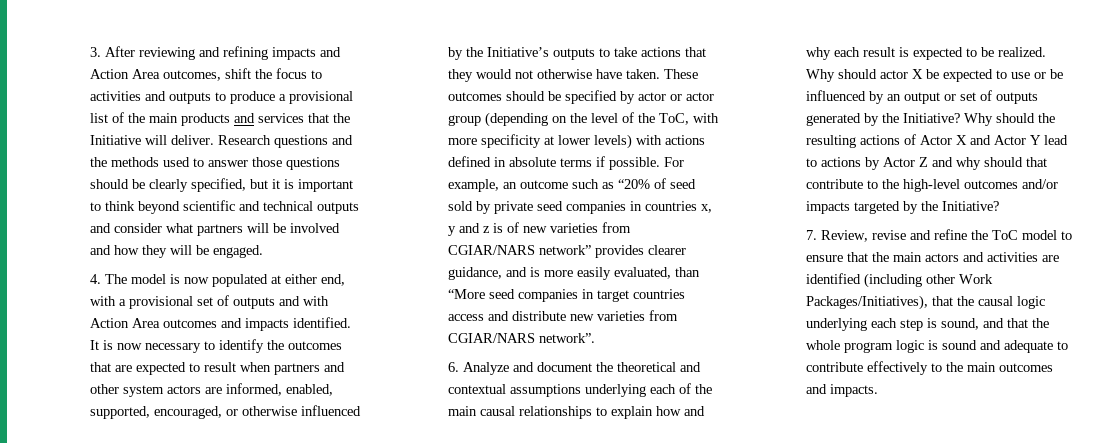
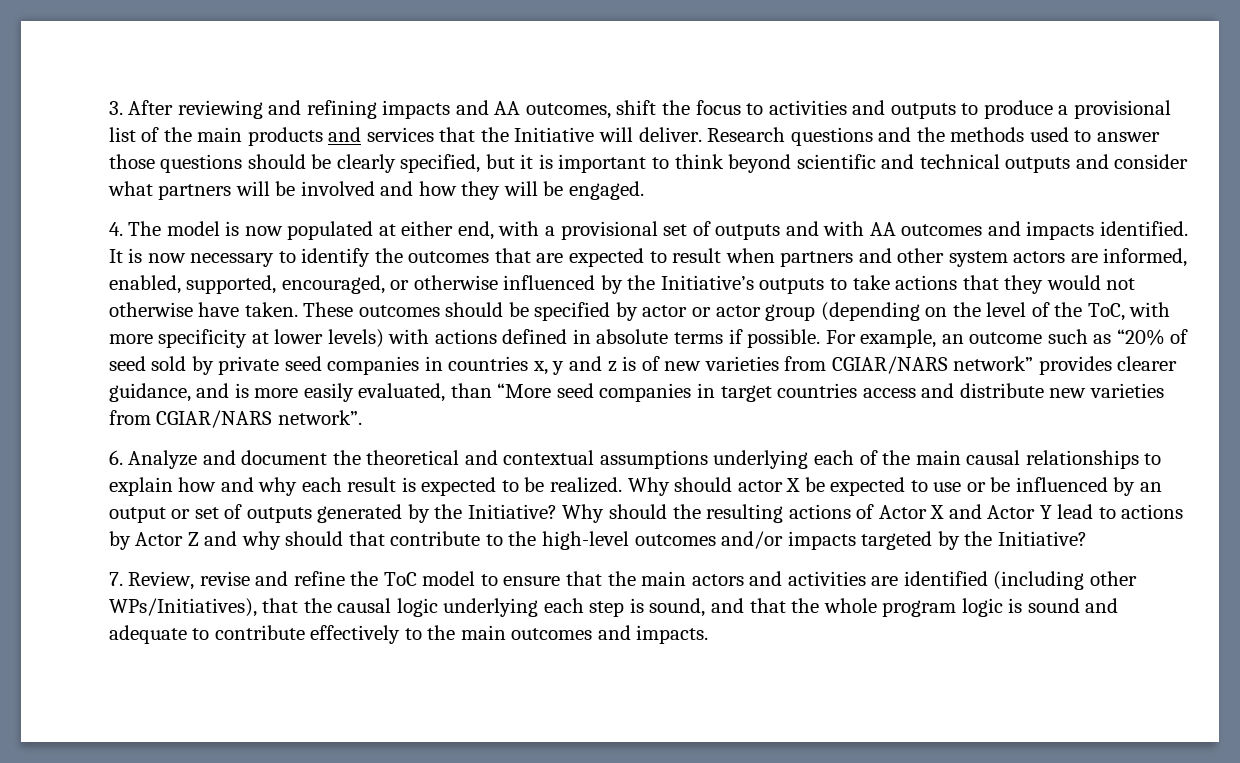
- 3. After reviewing and refining impacts and Action Area outcomes, shift the focus to activities and outputs to produce a provisional list of the main products and services that the Initiative will deliver.
+ 3. After reviewing and refining impacts and AA outcomes, shift the focus to activities and outputs to produce a provisional list of the main products and services that the Initiative will deliver.
- 4. The model is now populated at either end, with a provisional set of outputs and with Action Area outcomes and impacts identified.
+ 4. The model is now populated at either end, with a provisional set of outputs and with AA outcomes and impacts identified.
- 7. Review, revise and refine the ToC model to ensure that the main actors and activities are identified (including other Work Packages/Initiatives), that the causal logic underlying each step is sound, and that the whole program logic is sound and adequate to contribute effectively to the main outcomes and impacts.
+ 7. Review, revise and refine the ToC model to ensure that the main actors and activities are identified (including other WPs/Initiatives), that the causal logic underlying each step is sound, and that the whole program logic is sound and adequate to contribute effectively to the main outcomes and impacts.

